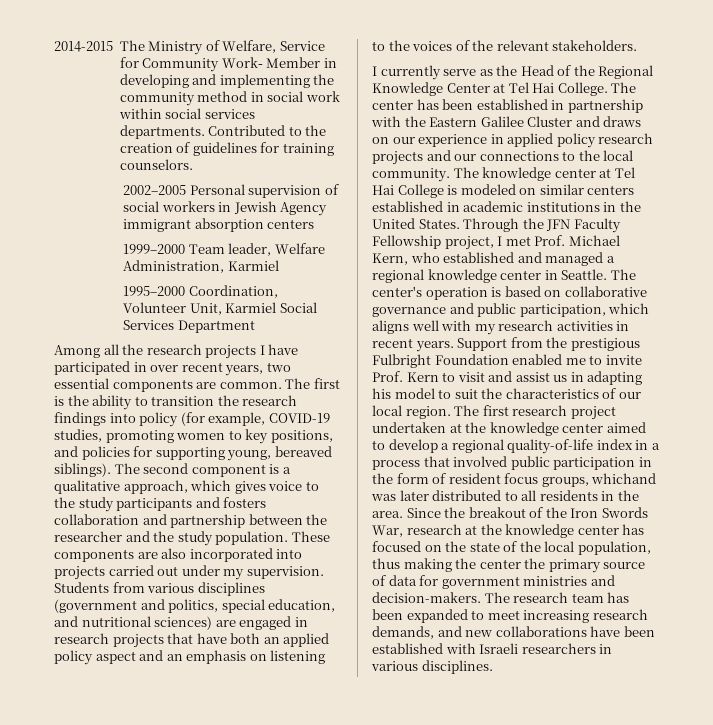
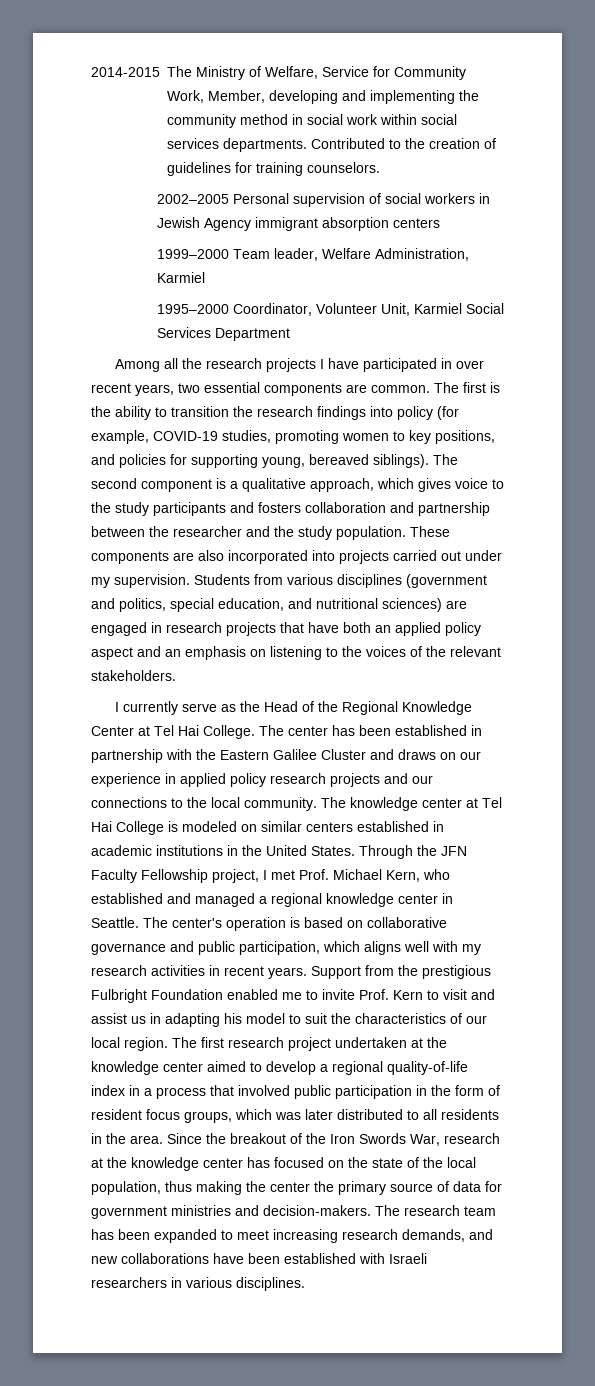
- 2014-2015 The Ministry of Welfare, Service for Community Work- Member in developing and implementing the community method in social work within social services departments.
+ 2014-2015 The Ministry of Welfare, Service for Community Work, Member, developing and implementing the community method in social work within social services departments.
- 1995–2000 Coordination, Volunteer Unit, Karmiel Social Services Department
+ 1995–2000 Coordinator, Volunteer Unit, Karmiel Social Services Department
- The first research project undertaken at the knowledge center aimed to develop a regional quality-of-life index in a process that involved public participation in the form of resident focus groups, whichand was later distributed to all residents in the area.
+ The first research project undertaken at the knowledge center aimed to develop a regional quality-of-life index in a process that involved public participation in the form of resident focus groups, which was later distributed to all residents in the area.

